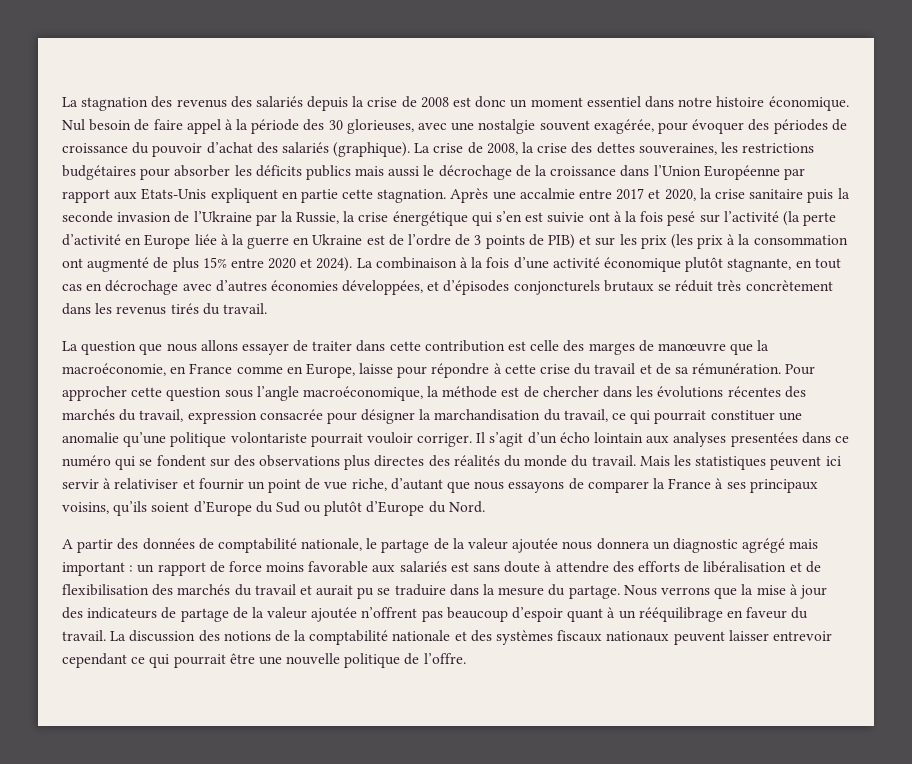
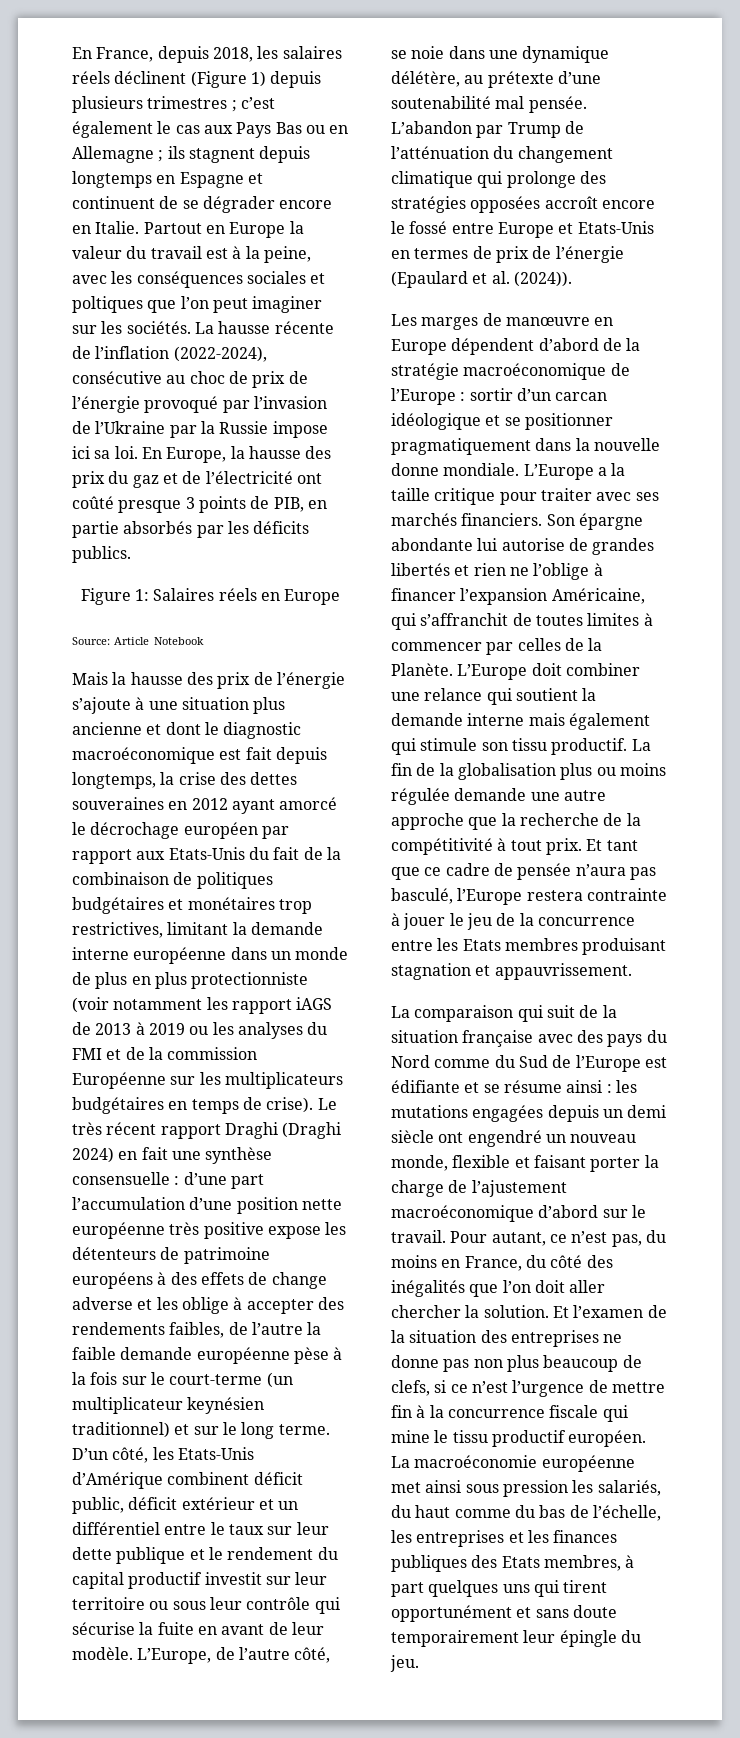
- La stagnation des revenus des salariés depuis la crise de 2008 est donc un moment essentiel dans notre histoire économique. Nul besoin de faire appel à la période des 30 glorieuses, avec une nostalgie souvent exagérée, pour évoquer des périodes de croissance du pouvoir d’achat des salariés (graphique). La crise de 2008, la crise des dettes souveraines, les restrictions budgétaires pour absorber les déficits publics mais aussi le décrochage de la croissance dans l’Union Européenne par rapport aux Etats-Unis expliquent en partie cette stagnation. Après une accalmie entre 2017 et 2020, la crise sanitaire puis la seconde invasion de l’Ukraine par la Russie, la crise énergétique qui s’en est suivie ont à la fois pesé sur l’activité (la perte d’activité en Europe liée à la guerre en Ukraine est de l’ordre de 3 points de PIB) et sur les prix (les prix à la consommation ont augmenté de plus 15% entre 2020 et 2024). La combinaison à la fois d’une activité économique plutôt stagnante, en tout cas en décrochage avec d’autres économies développées, et d’épisodes conjoncturels brutaux se réduit très concrètement dans les revenus tirés du travail.
- La question que nous allons essayer de traiter dans cette contribution est celle des marges de manœuvre que la macroéconomie, en France comme en Europe, laisse pour répondre à cette crise du travail et de sa rémunération. Pour approcher cette question sous l’angle macroéconomique, la méthode est de chercher dans les évolutions récentes des marchés du travail, expression consacrée pour désigner la marchandisation du travail, ce qui pourrait constituer une anomalie qu’une politique volontariste pourrait vouloir corriger. Il s’agit d’un écho lointain aux analyses presentées dans ce numéro qui se fondent sur des observations plus directes des réalités du monde du travail. Mais les statistiques peuvent ici servir à relativiser et fournir un point de vue riche, d’autant que nous essayons de comparer la France à ses principaux voisins, qu’ils soient d’Europe du Sud ou plutôt d’Europe du Nord.
- A partir des données de comptabilité nationale, le partage de la valeur ajoutée nous donnera un diagnostic agrégé mais important : un rapport de force moins favorable aux salariés est sans doute à attendre des efforts de libéralisation et de flexibilisation des marchés du travail et aurait pu se traduire dans la mesure du partage. Nous verrons que la mise à jour des indicateurs de partage de la valeur ajoutée n’offrent pas beaucoup d’espoir quant à un rééquilibrage en faveur du travail. La discussion des notions de la comptabilité nationale et des systèmes fiscaux nationaux peuvent laisser entrevoir cependant ce qui pourrait être une nouvelle politique de l’offre.
+ En France, depuis 2018, les salaires réels déclinent (Figure 1) depuis plusieurs trimestres ; c’est également le cas aux Pays Bas ou en Allemagne ; ils stagnent depuis longtemps en Espagne et continuent de se dégrader encore en Italie. Partout en Europe la valeur du travail est à la peine, avec les conséquences sociales et poltiques que l’on peut imaginer sur les sociétés. La hausse récente de l’inflation (2022-2024), consécutive au choc de prix de l’énergie provoqué par l’invasion de l’Ukraine par la Russie impose ici sa loi. En Europe, la hausse des prix du gaz et de l’électricité ont coûté presque 3 points de PIB, en partie absorbés par les déficits publics.
+ Figure 1: Salaires réels en Europe
+ Source: Article Notebook
+ Mais la hausse des prix de l’énergie s’ajoute à une situation plus ancienne et dont le diagnostic macroéconomique est fait depuis longtemps, la crise des dettes souveraines en 2012 ayant amorcé le décrochage européen par rapport aux Etats-Unis du fait de la combinaison de politiques budgétaires et monétaires trop restrictives, limitant la demande interne européenne dans un monde de plus en plus protectionniste (voir notamment les rapport iAGS de 2013 à 2019 ou les analyses du FMI et de la commission Européenne sur les multiplicateurs budgétaires en temps de crise). Le très récent rapport Draghi (Draghi 2024) en fait une synthèse consensuelle : d’une part l’accumulation d’une position nette européenne très positive expose les détenteurs de patrimoine européens à des effets de change adverse et les oblige à accepter des rendements faibles, de l’autre la faible demande européenne pèse à la fois sur le court-terme (un multiplicateur keynésien traditionnel) et sur le long terme. D’un côté, les Etats-Unis d’Amérique combinent déficit public, déficit extérieur et un différentiel entre le taux sur leur dette publique et le rendement du capital productif investit sur leur territoire ou sous leur contrôle qui sécurise la fuite en avant de leur modèle. L’Europe, de l’autre côté, se noie dans une dynamique délétère, au prétexte d’une soutenabilité mal pensée. L’abandon par Trump de l’atténuation du changement climatique qui prolonge des stratégies opposées accroît encore le fossé entre Europe et Etats-Unis en termes de prix de l’énergie (Epaulard et al. (2024)).
+ Les marges de manœuvre en Europe dépendent d’abord de la stratégie macroéconomique de l’Europe : sortir d’un carcan idéologique et se positionner pragmatiquement dans la nouvelle donne mondiale. L’Europe a la taille critique pour traiter avec ses marchés financiers. Son épargne abondante lui autorise de grandes libertés et rien ne l’oblige à financer l’expansion Américaine, qui s’affranchit de toutes limites à commencer par celles de la Planète. L’Europe doit combiner une relance qui soutient la demande interne mais également qui stimule son tissu productif. La fin de la globalisation plus ou moins régulée demande une autre approche que la recherche de la compétitivité à tout prix. Et tant que ce cadre de pensée n’aura pas basculé, l’Europe restera contrainte à jouer le jeu de la concurrence entre les Etats membres produisant stagnation et appauvrissement.
+ La comparaison qui suit de la situation française avec des pays du Nord comme du Sud de l’Europe est édifiante et se résume ainsi : les mutations engagées depuis un demi siècle ont engendré un nouveau monde, flexible et faisant porter la charge de l’ajustement macroéconomique d’abord sur le travail. Pour autant, ce n’est pas, du moins en France, du côté des inégalités que l’on doit aller chercher la solution. Et l’examen de la situation des entreprises ne donne pas non plus beaucoup de clefs, si ce n’est l’urgence de mettre fin à la concurrence fiscale qui mine le tissu productif européen. La macroéconomie européenne met ainsi sous pression les salariés, du haut comme du bas de l’échelle, les entreprises et les finances publiques des Etats membres, à part quelques uns qui tirent opportunément et sans doute temporairement leur épingle du jeu.

